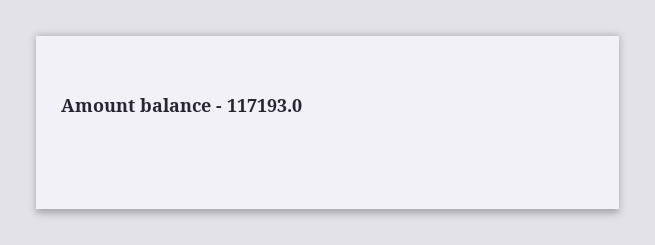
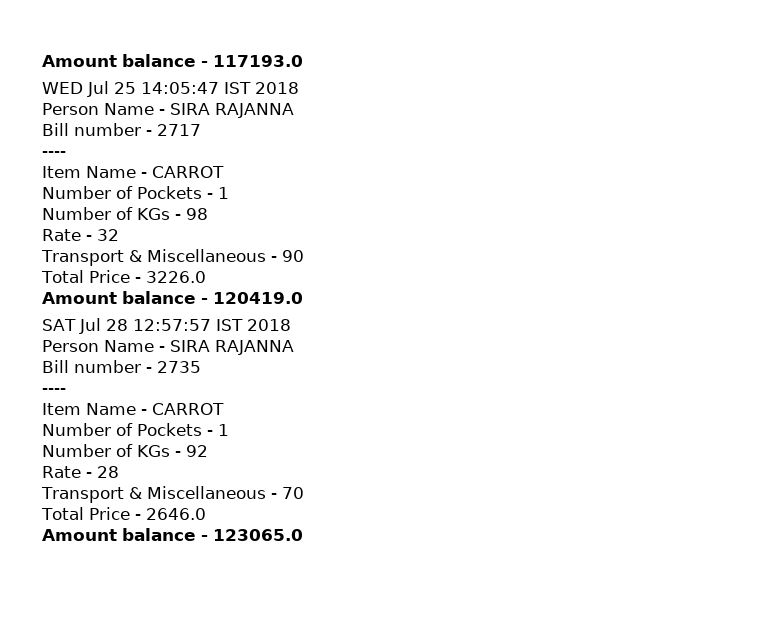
+ WED Jul 25 14:05:47 IST 2018
+ Person Name - SIRA RAJANNA
+ Bill number - 2717
+ ----
+ Item Name - CARROT
+ Number of Pockets - 1
+ Number of KGs - 98
+ Rate - 32
+ Transport & Miscellaneous - 90
+ Total Price - 3226.0
+ Amount balance - 120419.0
+ SAT Jul 28 12:57:57 IST 2018
+ Person Name - SIRA RAJANNA
+ Bill number - 2735
+ ----
+ Item Name - CARROT
+ Number of Pockets - 1
+ Number of KGs - 92
+ Rate - 28
+ Transport & Miscellaneous - 70
+ Total Price - 2646.0
+ Amount balance - 123065.0

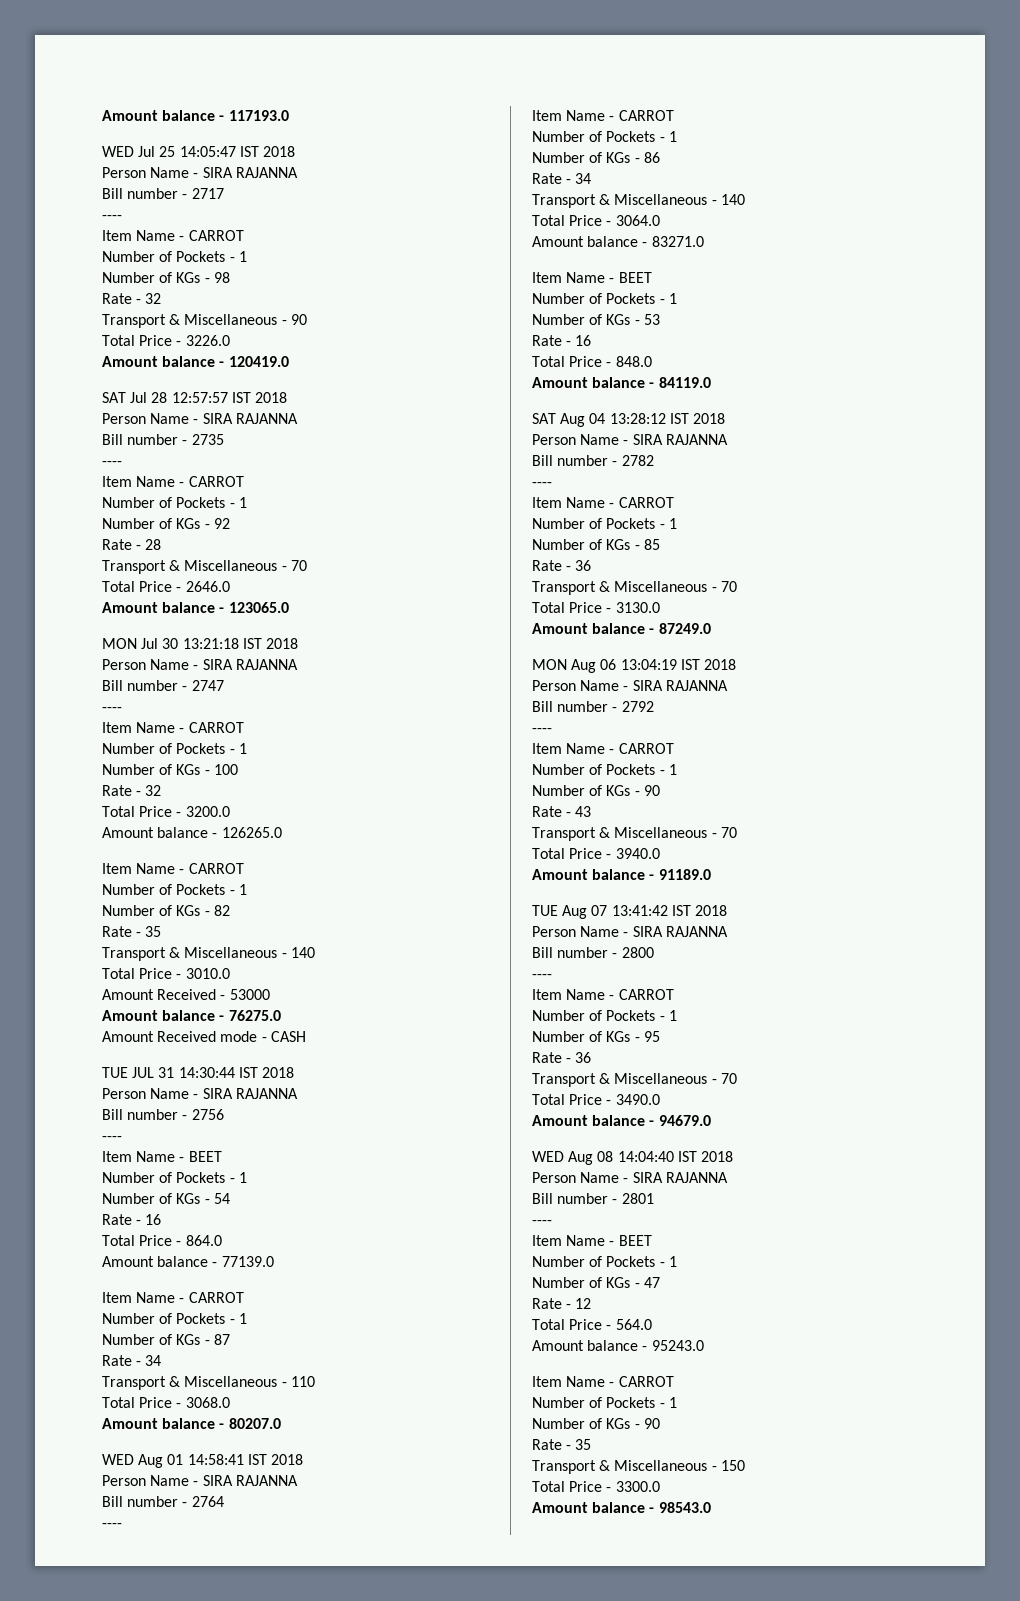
+ MON Jul 30 13:21:18 IST 2018
+ Person Name - SIRA RAJANNA
+ Bill number - 2747
+ ----
+ Item Name - CARROT
+ Number of Pockets - 1
+ Number of KGs - 100
+ Rate - 32
+ Total Price - 3200.0
+ Amount balance - 126265.0
+ Item Name - CARROT
+ Number of Pockets - 1
+ Number of KGs - 82
+ Rate - 35
+ Transport & Miscellaneous - 140
+ Total Price - 3010.0
+ Amount Received - 53000
+ Amount balance - 76275.0
+ Amount Received mode - CASH
+ TUE JUL 31 14:30:44 IST 2018
+ Person Name - SIRA RAJANNA
+ Bill number - 2756
+ ----
+ Item Name - BEET
+ Number of Pockets - 1
+ Number of KGs - 54
+ Rate - 16
+ Total Price - 864.0
+ Amount balance - 77139.0
+ Item Name - CARROT
+ Number of Pockets - 1
+ Number of KGs - 87
+ Rate - 34
+ Transport & Miscellaneous - 110
+ Total Price - 3068.0
+ Amount balance - 80207.0
+ WED Aug 01 14:58:41 IST 2018
+ Person Name - SIRA RAJANNA
+ Bill number - 2764
+ ----
+ Item Name - CARROT
+ Number of Pockets - 1
+ Number of KGs - 86
+ Rate - 34
+ Transport & Miscellaneous - 140
+ Total Price - 3064.0
+ Amount balance - 83271.0
+ Item Name - BEET
+ Number of Pockets - 1
+ Number of KGs - 53
+ Rate - 16
+ Total Price - 848.0
+ Amount balance - 84119.0
+ SAT Aug 04 13:28:12 IST 2018
+ Person Name - SIRA RAJANNA
+ Bill number - 2782
+ ----
+ Item Name - CARROT
+ Number of Pockets - 1
+ Number of KGs - 85
+ Rate - 36
+ Transport & Miscellaneous - 70
+ Total Price - 3130.0
+ Amount balance - 87249.0
+ MON Aug 06 13:04:19 IST 2018
+ Person Name - SIRA RAJANNA
+ Bill number - 2792
+ ----
+ Item Name - CARROT
+ Number of Pockets - 1
+ Number of KGs - 90
+ Rate - 43
+ Transport & Miscellaneous - 70
+ Total Price - 3940.0
+ Amount balance - 91189.0
+ TUE Aug 07 13:41:42 IST 2018
+ Person Name - SIRA RAJANNA
+ Bill number - 2800
+ ----
+ Item Name - CARROT
+ Number of Pockets - 1
+ Number of KGs - 95
+ Rate - 36
+ Transport & Miscellaneous - 70
+ Total Price - 3490.0
+ Amount balance - 94679.0
+ WED Aug 08 14:04:40 IST 2018
+ Person Name - SIRA RAJANNA
+ Bill number - 2801
+ ----
+ Item Name - BEET
+ Number of Pockets - 1
+ Number of KGs - 47
+ Rate - 12
+ Total Price - 564.0
+ Amount balance - 95243.0
+ Item Name - CARROT
+ Number of Pockets - 1
+ Number of KGs - 90
+ Rate - 35
+ Transport & Miscellaneous - 150
+ Total Price - 3300.0
+ Amount balance - 98543.0

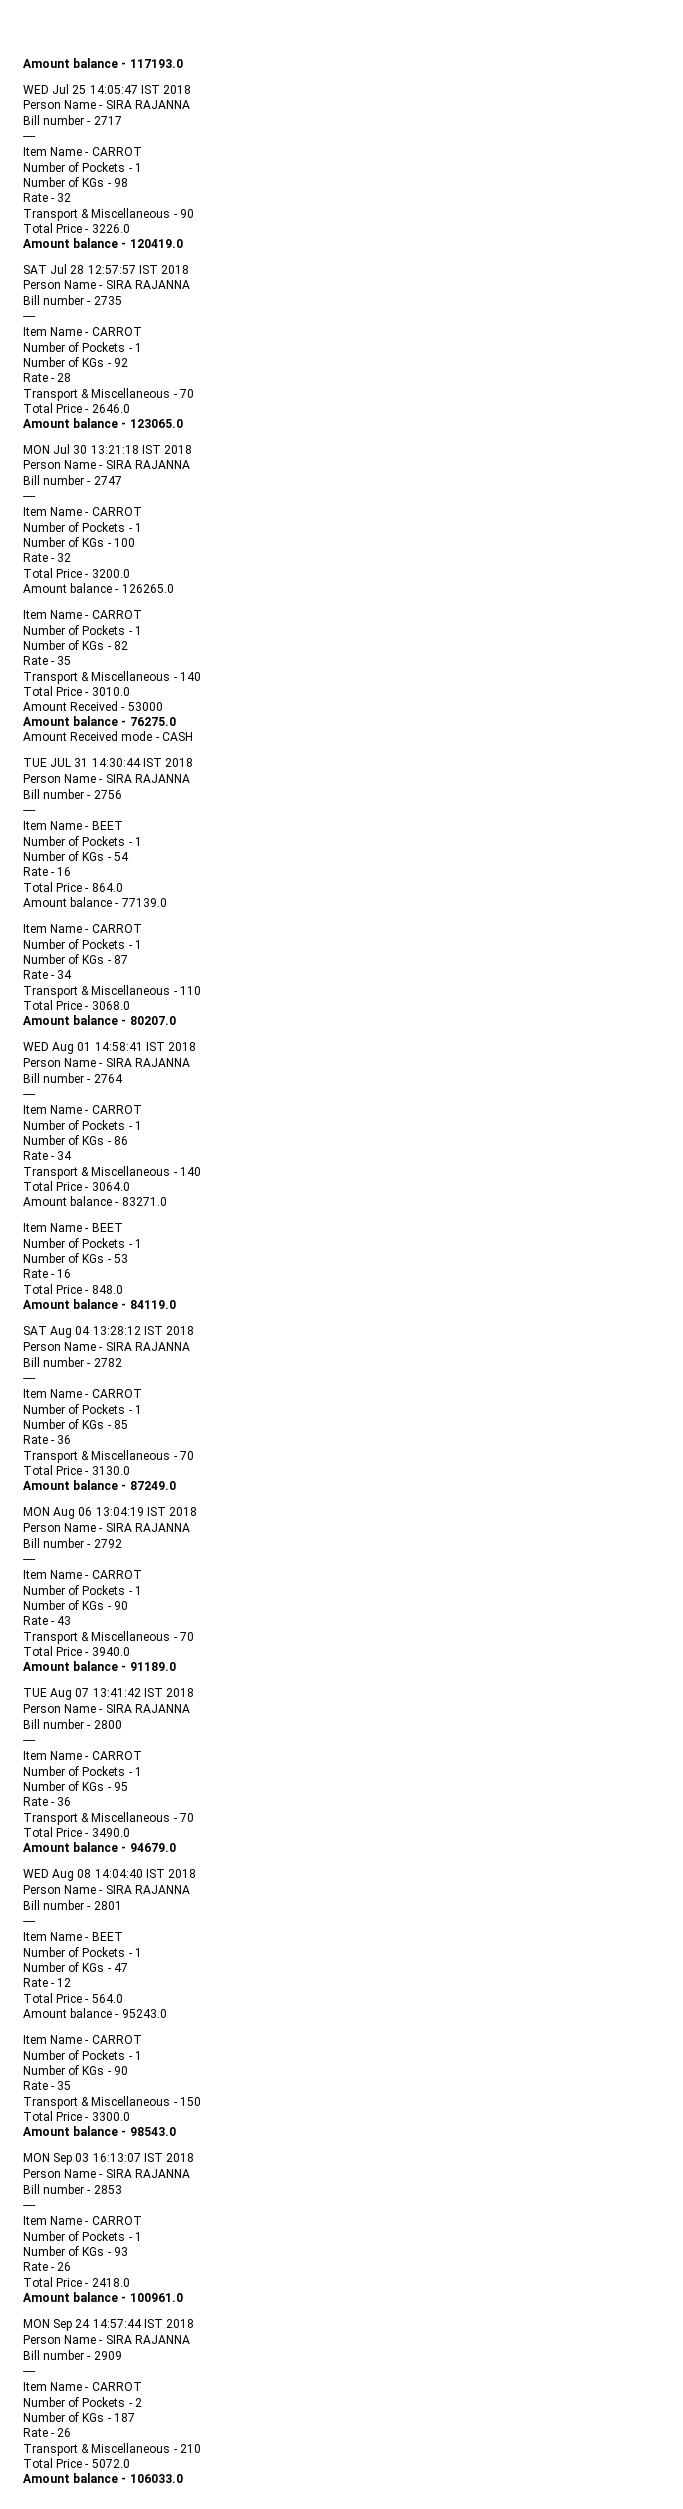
+ MON Sep 03 16:13:07 IST 2018
+ Person Name - SIRA RAJANNA
+ Bill number - 2853
+ ----
+ Item Name - CARROT
+ Number of Pockets - 1
+ Number of KGs - 93
+ Rate - 26
+ Total Price - 2418.0
+ Amount balance - 100961.0
+ MON Sep 24 14:57:44 IST 2018
+ Person Name - SIRA RAJANNA
+ Bill number - 2909
+ ----
+ Item Name - CARROT
+ Number of Pockets - 2
+ Number of KGs - 187
+ Rate - 26
+ Transport & Miscellaneous - 210
+ Total Price - 5072.0
+ Amount balance - 106033.0

